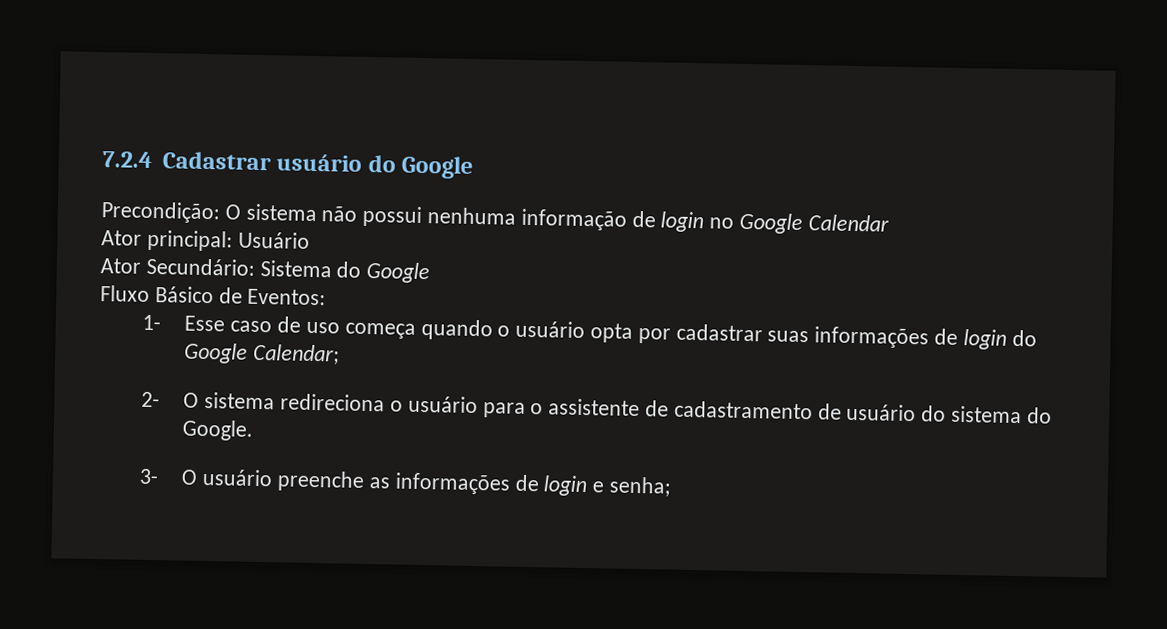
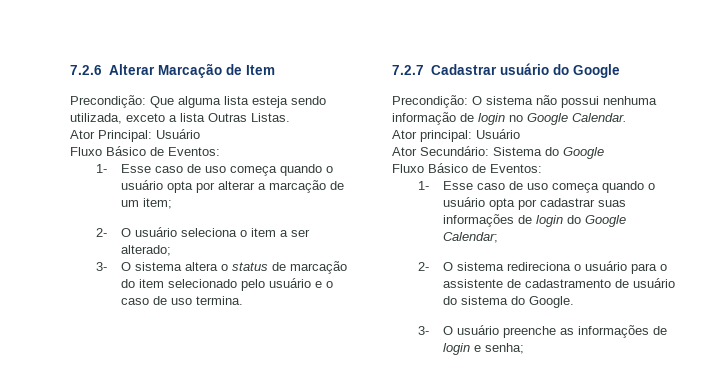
- 7.2.4 Cadastrar usuário do Google
+ 7.2.6 Alterar Marcação de Item
+ Precondição: Que alguma lista esteja sendo utilizada, exceto a lista Outras Listas.
+ Ator Principal: Usuário
+ Fluxo Básico de Eventos:
+ 1- Esse caso de uso começa quando o usuário opta por alterar a marcação de um item;
+ 2- O usuário seleciona o item a ser alterado;
+ 3- O sistema altera o status de marcação do item selecionado pelo usuário e o caso de uso termina.
+ 7.2.7 Cadastrar usuário do Google
- Precondição: O sistema não possui nenhuma informação de login no Google Calendar
+ Precondição: O sistema não possui nenhuma informação de login no Google Calendar.

